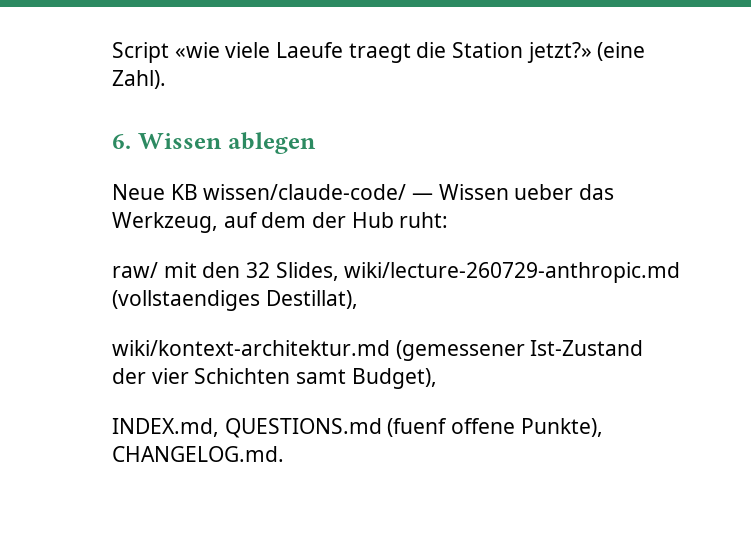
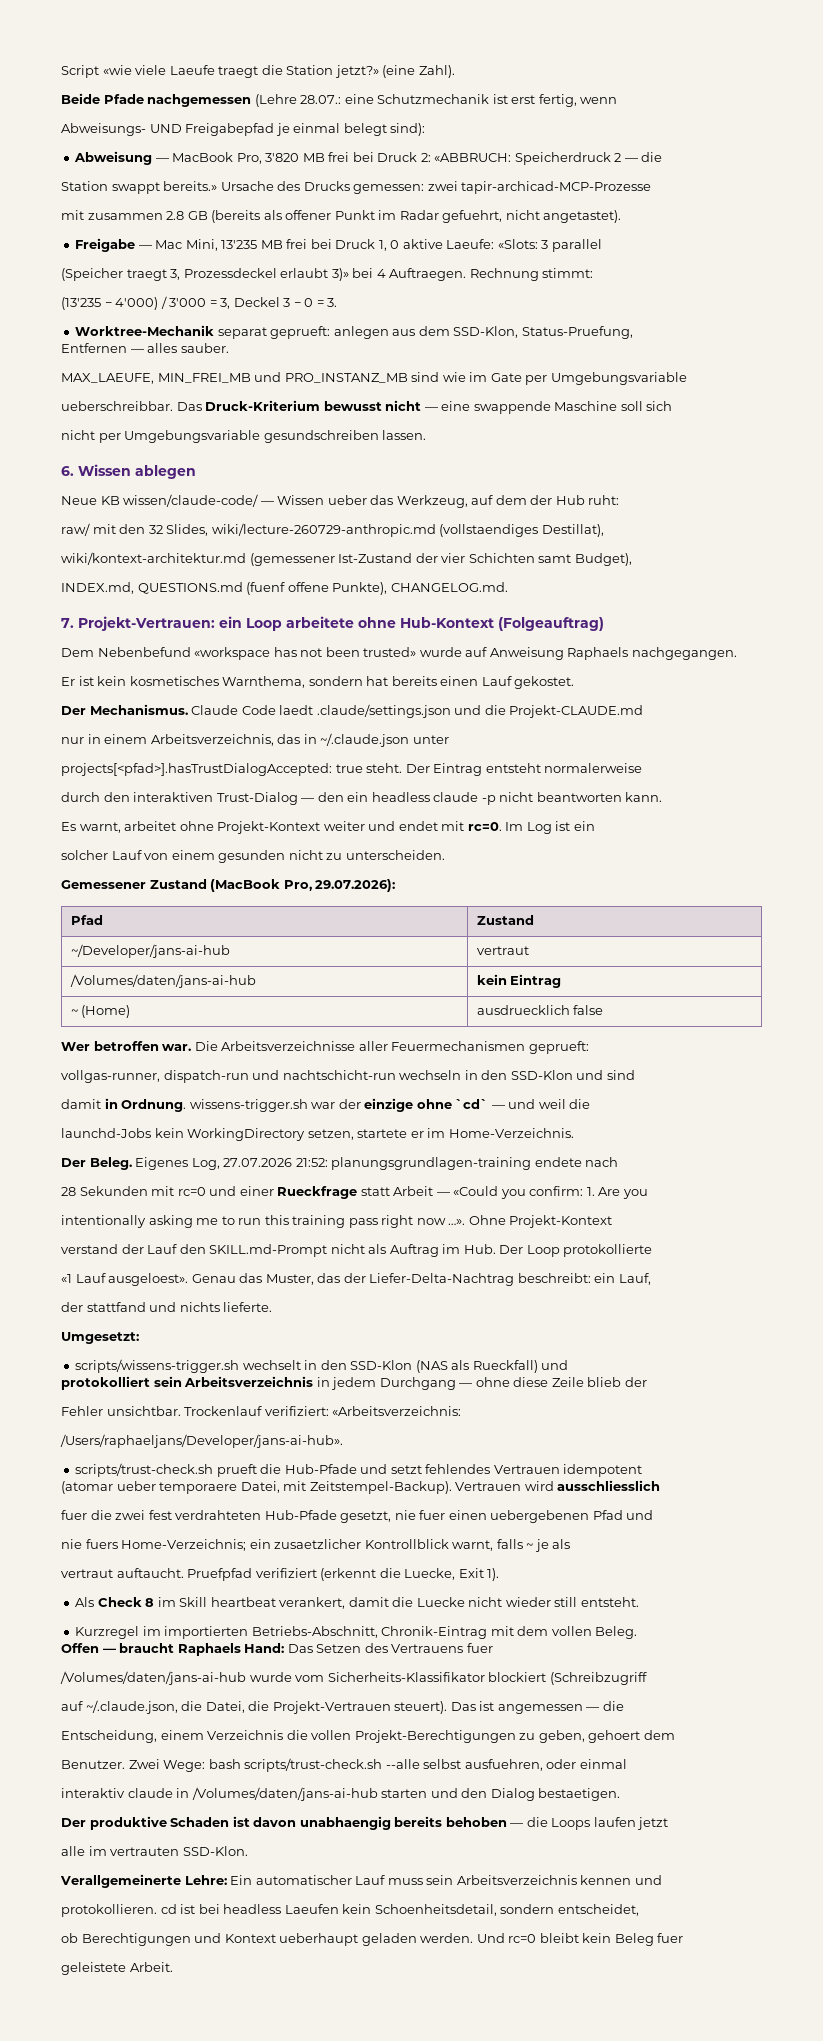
+ Beide Pfade nachgemessen (Lehre 28.07.: eine Schutzmechanik ist erst fertig, wenn
+ Abweisungs- UND Freigabepfad je einmal belegt sind):
+ Abweisung — MacBook Pro, 3'820 MB frei bei Druck 2: «ABBRUCH: Speicherdruck 2 — die
+ Station swappt bereits.» Ursache des Drucks gemessen: zwei tapir-archicad-MCP-Prozesse
+ mit zusammen 2.8 GB (bereits als offener Punkt im Radar gefuehrt, nicht angetastet).
+ Freigabe — Mac Mini, 13'235 MB frei bei Druck 1, 0 aktive Laeufe: «Slots: 3 parallel
+ (Speicher traegt 3, Prozessdeckel erlaubt 3)» bei 4 Auftraegen. Rechnung stimmt:
+ (13'235 − 4'000) / 3'000 = 3, Deckel 3 − 0 = 3.
+ Worktree-Mechanik separat geprueft: anlegen aus dem SSD-Klon, Status-Pruefung,
+ Entfernen — alles sauber.
+ MAX_LAEUFE, MIN_FREI_MB und PRO_INSTANZ_MB sind wie im Gate per Umgebungsvariable
+ ueberschreibbar. Das Druck-Kriterium bewusst nicht — eine swappende Maschine soll sich
+ nicht per Umgebungsvariable gesundschreiben lassen.
+ 7. Projekt-Vertrauen: ein Loop arbeitete ohne Hub-Kontext (Folgeauftrag)
+ Dem Nebenbefund «workspace has not been trusted» wurde auf Anweisung Raphaels nachgegangen.
+ Er ist kein kosmetisches Warnthema, sondern hat bereits einen Lauf gekostet.
+ Der Mechanismus. Claude Code laedt .claude/settings.json und die Projekt-CLAUDE.md
+ nur in einem Arbeitsverzeichnis, das in ~/.claude.json unter
+ projects[<pfad>].hasTrustDialogAccepted: true steht. Der Eintrag entsteht normalerweise
+ durch den interaktiven Trust-Dialog — den ein headless claude -p nicht beantworten kann.
+ Es warnt, arbeitet ohne Projekt-Kontext weiter und endet mit rc=0. Im Log ist ein
+ solcher Lauf von einem gesunden nicht zu unterscheiden.
+ Gemessener Zustand (MacBook Pro, 29.07.2026):
+ Pfad | Zustand
+ ~/Developer/jans-ai-hub | vertraut
+ /Volumes/daten/jans-ai-hub | kein Eintrag
+ ~ (Home) | ausdruecklich false
+ Wer betroffen war. Die Arbeitsverzeichnisse aller Feuermechanismen geprueft:
+ vollgas-runner, dispatch-run und nachtschicht-run wechseln in den SSD-Klon und sind
+ damit in Ordnung. wissens-trigger.sh war der einzige ohne `cd` — und weil die
+ launchd-Jobs kein WorkingDirectory setzen, startete er im Home-Verzeichnis.
+ Der Beleg. Eigenes Log, 27.07.2026 21:52: planungsgrundlagen-training endete nach
+ 28 Sekunden mit rc=0 und einer Rueckfrage statt Arbeit — «Could you confirm: 1. Are you
+ intentionally asking me to run this training pass right now …». Ohne Projekt-Kontext
+ verstand der Lauf den SKILL.md-Prompt nicht als Auftrag im Hub. Der Loop protokollierte
+ «1 Lauf ausgeloest». Genau das Muster, das der Liefer-Delta-Nachtrag beschreibt: ein Lauf,
+ der stattfand und nichts lieferte.
+ Umgesetzt:
+ scripts/wissens-trigger.sh wechselt in den SSD-Klon (NAS als Rueckfall) und
+ protokolliert sein Arbeitsverzeichnis in jedem Durchgang — ohne diese Zeile blieb der
+ Fehler unsichtbar. Trockenlauf verifiziert: «Arbeitsverzeichnis:
+ /Users/raphaeljans/Developer/jans-ai-hub».
+ scripts/trust-check.sh prueft die Hub-Pfade und setzt fehlendes Vertrauen idempotent
+ (atomar ueber temporaere Datei, mit Zeitstempel-Backup). Vertrauen wird ausschliesslich
+ fuer die zwei fest verdrahteten Hub-Pfade gesetzt, nie fuer einen uebergebenen Pfad und
+ nie fuers Home-Verzeichnis; ein zusaetzlicher Kontrollblick warnt, falls ~ je als
+ vertraut auftaucht. Pruefpfad verifiziert (erkennt die Luecke, Exit 1).
+ Als Check 8 im Skill heartbeat verankert, damit die Luecke nicht wieder still entsteht.
+ Kurzregel im importierten Betriebs-Abschnitt, Chronik-Eintrag mit dem vollen Beleg.
+ Offen — braucht Raphaels Hand: Das Setzen des Vertrauens fuer
+ /Volumes/daten/jans-ai-hub wurde vom Sicherheits-Klassifikator blockiert (Schreibzugriff
+ auf ~/.claude.json, die Datei, die Projekt-Vertrauen steuert). Das ist angemessen — die
+ Entscheidung, einem Verzeichnis die vollen Projekt-Berechtigungen zu geben, gehoert dem
+ Benutzer. Zwei Wege: bash scripts/trust-check.sh --alle selbst ausfuehren, oder einmal
+ interaktiv claude in /Volumes/daten/jans-ai-hub starten und den Dialog bestaetigen.
+ Der produktive Schaden ist davon unabhaengig bereits behoben — die Loops laufen jetzt
+ alle im vertrauten SSD-Klon.
+ Verallgemeinerte Lehre: Ein automatischer Lauf muss sein Arbeitsverzeichnis kennen und
+ protokollieren. cd ist bei headless Laeufen kein Schoenheitsdetail, sondern entscheidet,
+ ob Berechtigungen und Kontext ueberhaupt geladen werden. Und rc=0 bleibt kein Beleg fuer
+ geleistete Arbeit.

